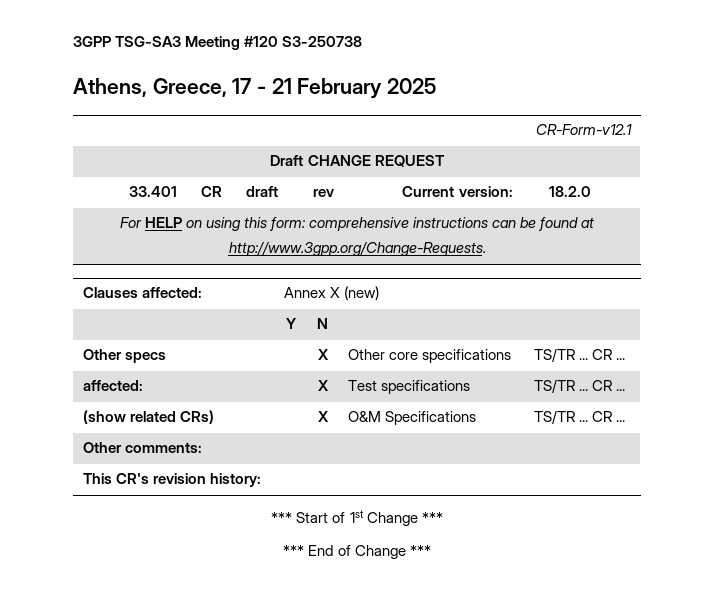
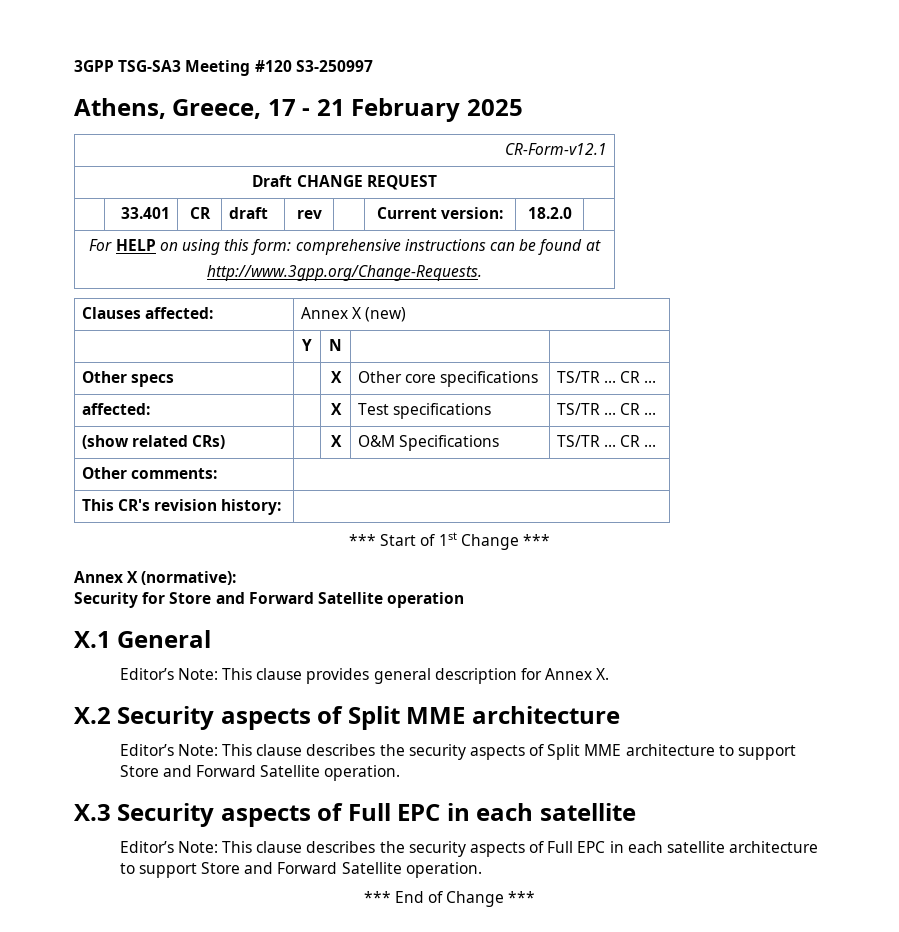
- 3GPP TSG-SA3 Meeting #120 S3-250738
+ 3GPP TSG-SA3 Meeting #120 S3-250997
+ Annex X (normative):
+ Security for Store and Forward Satellite operation
+ X.1 General
+ Editor’s Note: This clause provides general description for Annex X.
+ X.2 Security aspects of Split MME architecture
+ Editor’s Note: This clause describes the security aspects of Split MME architecture to support Store and Forward Satellite operation.
+ X.3 Security aspects of Full EPC in each satellite
+ Editor’s Note: This clause describes the security aspects of Full EPC in each satellite architecture to support Store and Forward Satellite operation.

